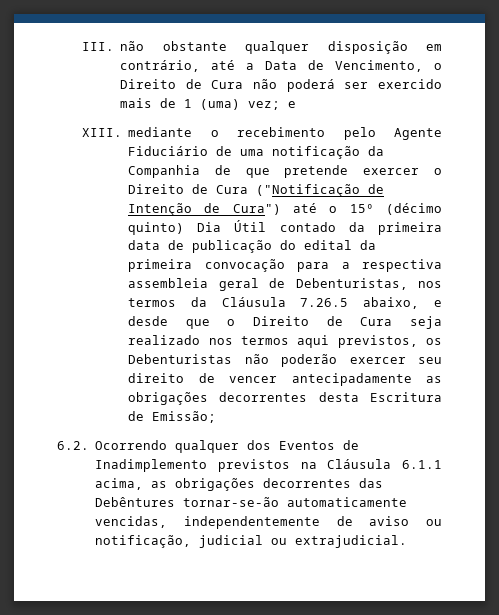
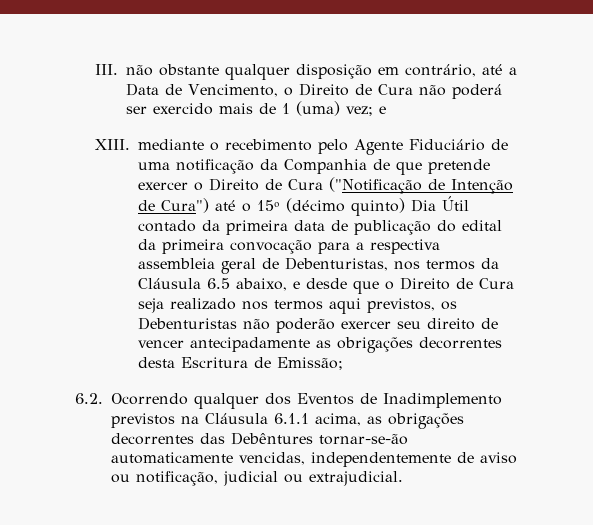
- XIII. mediante o recebimento pelo Agente Fiduciário de uma notificação da Companhia de que pretende exercer o Direito de Cura ("Notificação de Intenção de Cura") até o 15º (décimo quinto) Dia Útil contado da primeira data de publicação do edital da primeira convocação para a respectiva assembleia geral de Debenturistas, nos termos da Cláusula 7.26.5 abaixo, e desde que o Direito de Cura seja realizado nos termos aqui previstos, os Debenturistas não poderão exercer seu direito de vencer antecipadamente as obrigações decorrentes desta Escritura de Emissão;
+ XIII. mediante o recebimento pelo Agente Fiduciário de uma notificação da Companhia de que pretende exercer o Direito de Cura ("Notificação de Intenção de Cura") até o 15º (décimo quinto) Dia Útil contado da primeira data de publicação do edital da primeira convocação para a respectiva assembleia geral de Debenturistas, nos termos da Cláusula 6.5 abaixo, e desde que o Direito de Cura seja realizado nos termos aqui previstos, os Debenturistas não poderão exercer seu direito de vencer antecipadamente as obrigações decorrentes desta Escritura de Emissão;

